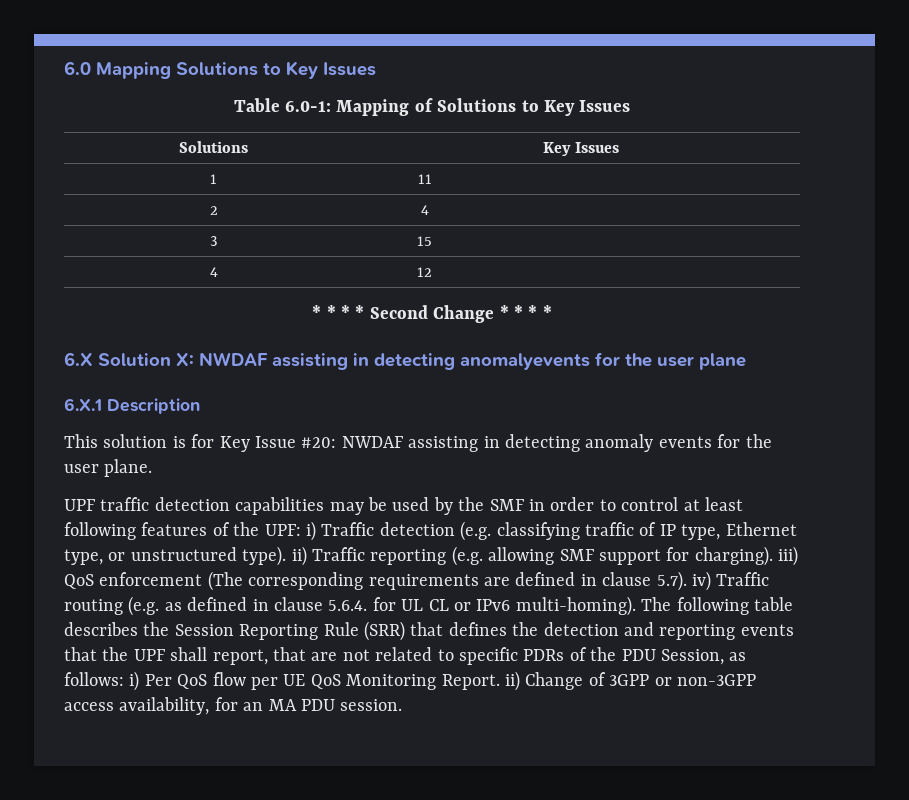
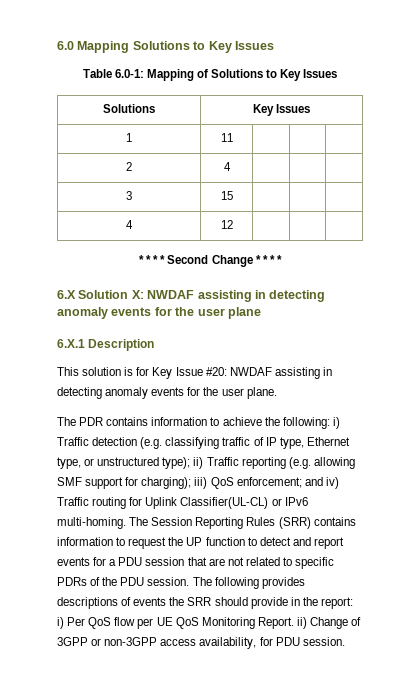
- 6.X Solution X: NWDAF assisting in detecting anomalyevents for the user plane
+ 6.X Solution X: NWDAF assisting in detecting anomaly events for the user plane
- UPF traffic detection capabilities may be used by the SMF in order to control at least following features of the UPF: i) Traffic detection (e.g. classifying traffic of IP type, Ethernet type, or unstructured type). ii) Traffic reporting (e.g. allowing SMF support for charging). iii) QoS enforcement (The corresponding requirements are defined in clause 5.7). iv) Traffic routing (e.g. as defined in clause 5.6.4. for UL CL or IPv6 multi-homing). The following table describes the Session Reporting Rule (SRR) that defines the detection and reporting events that the UPF shall report, that are not related to specific PDRs of the PDU Session, as follows: i) Per QoS flow per UE QoS Monitoring Report. ii) Change of 3GPP or non-3GPP access availability, for an MA PDU session.
+ The PDR contains information to achieve the following: i) Traffic detection (e.g. classifying traffic of IP type, Ethernet type, or unstructured type); ii) Traffic reporting (e.g. allowing SMF support for charging); iii) QoS enforcement; and iv) Traffic routing for Uplink Classifier(UL-CL) or IPv6 multi-homing. The Session Reporting Rules (SRR) contains information to request the UP function to detect and report events for a PDU session that are not related to specific PDRs of the PDU session. The following provides descriptions of events the SRR should provide in the report: i) Per QoS flow per UE QoS Monitoring Report. ii) Change of 3GPP or non-3GPP access availability, for PDU session.

